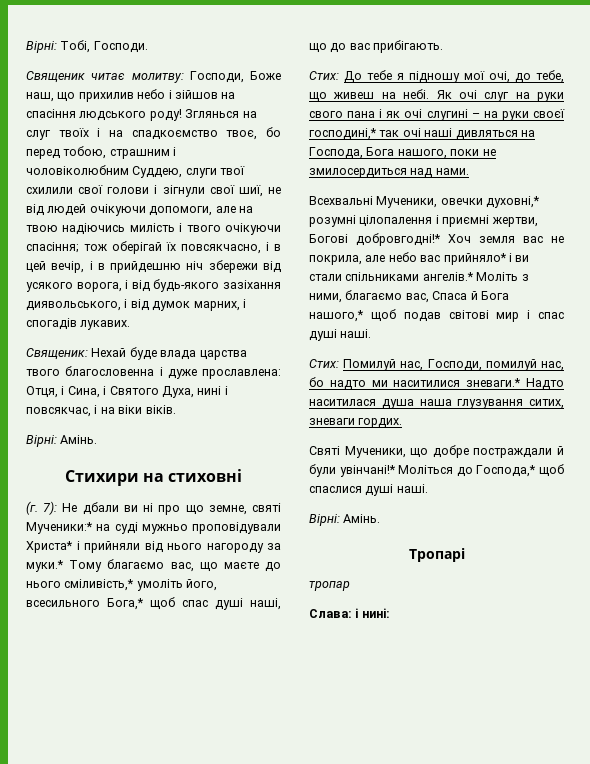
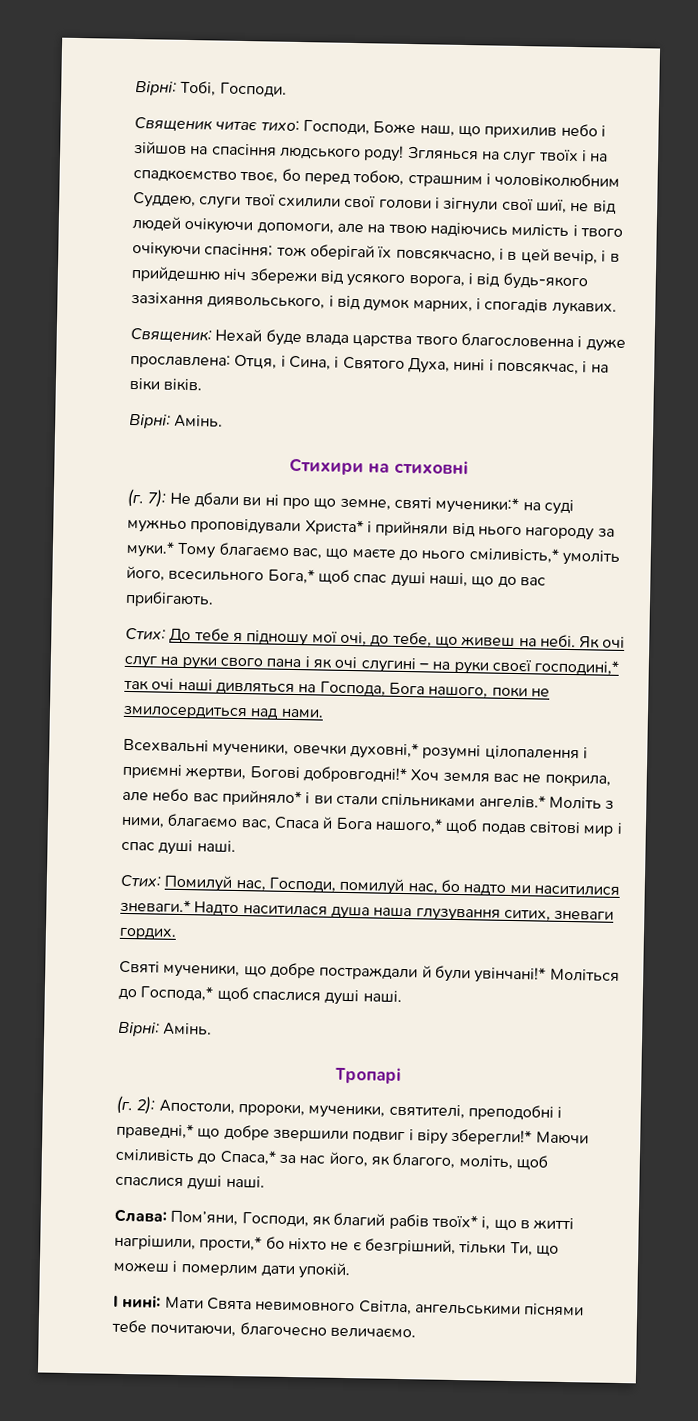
- Священик читає молитву: Господи, Боже наш, що прихилив небо і зійшов на спасіння людського роду!
+ Священик читає тихо: Господи, Боже наш, що прихилив небо і зійшов на спасіння людського роду!
- (г. 7): Не дбали ви ні про що земне, святі Мученики:* на суді мужньо проповідували Христа* і прийняли від нього нагороду за муки.* Тому благаємо вас, що маєте до нього сміливість,* умоліть його, всесильного Бога,* щоб спас душі наші, що до вас прибігають.
+ (г. 7): Не дбали ви ні про що земне, святі мученики:* на суді мужньо проповідували Христа* і прийняли від нього нагороду за муки.* Тому благаємо вас, що маєте до нього сміливість,* умоліть його, всесильного Бога,* щоб спас душі наші, що до вас прибігають.
- Всехвальні Мученики, овечки духовні,* розумні цілопалення і приємні жертви, Богові добровгодні!* Хоч земля вас не покрила, але небо вас прийняло* і ви стали спільниками ангелів.* Моліть з ними, благаємо вас, Спаса й Бога нашого,* щоб подав світові мир і спас душі наші.
+ Всехвальні мученики, овечки духовні,* розумні цілопалення і приємні жертви, Богові добровгодні!* Хоч земля вас не покрила, але небо вас прийняло* і ви стали спільниками ангелів.* Моліть з ними, благаємо вас, Спаса й Бога нашого,* щоб подав світові мир і спас душі наші.
- Святі Мученики, що добре постраждали й були увінчані!* Моліться до Господа,* щоб спаслися душі наші.
+ Святі мученики, що добре постраждали й були увінчані!* Моліться до Господа,* щоб спаслися душі наші.
- тропар
- Слава: і нині:
+ (г. 2): Апостоли, пророки, мученики, святителі, преподобні і праведні,* що добре звершили подвиг і віру зберегли!* Маючи сміливість до Спаса,* за нас його, як благого, моліть, щоб спаслися душі наші.
+ Слава: Пом’яни, Господи, як благий рабів твоїх* і, що в житті нагрішили, прости,* бо ніхто не є безгрішний, тільки Ти, що можеш і померлим дати упокій.
+ І нині: Мати Свята невимовного Світла, ангельськими піснями тебе почитаючи, благочесно величаємо.

